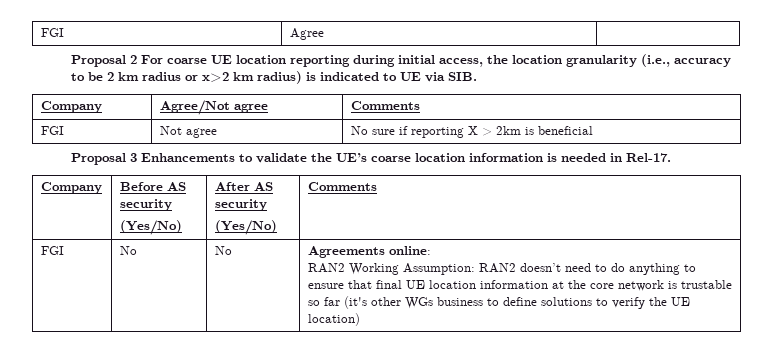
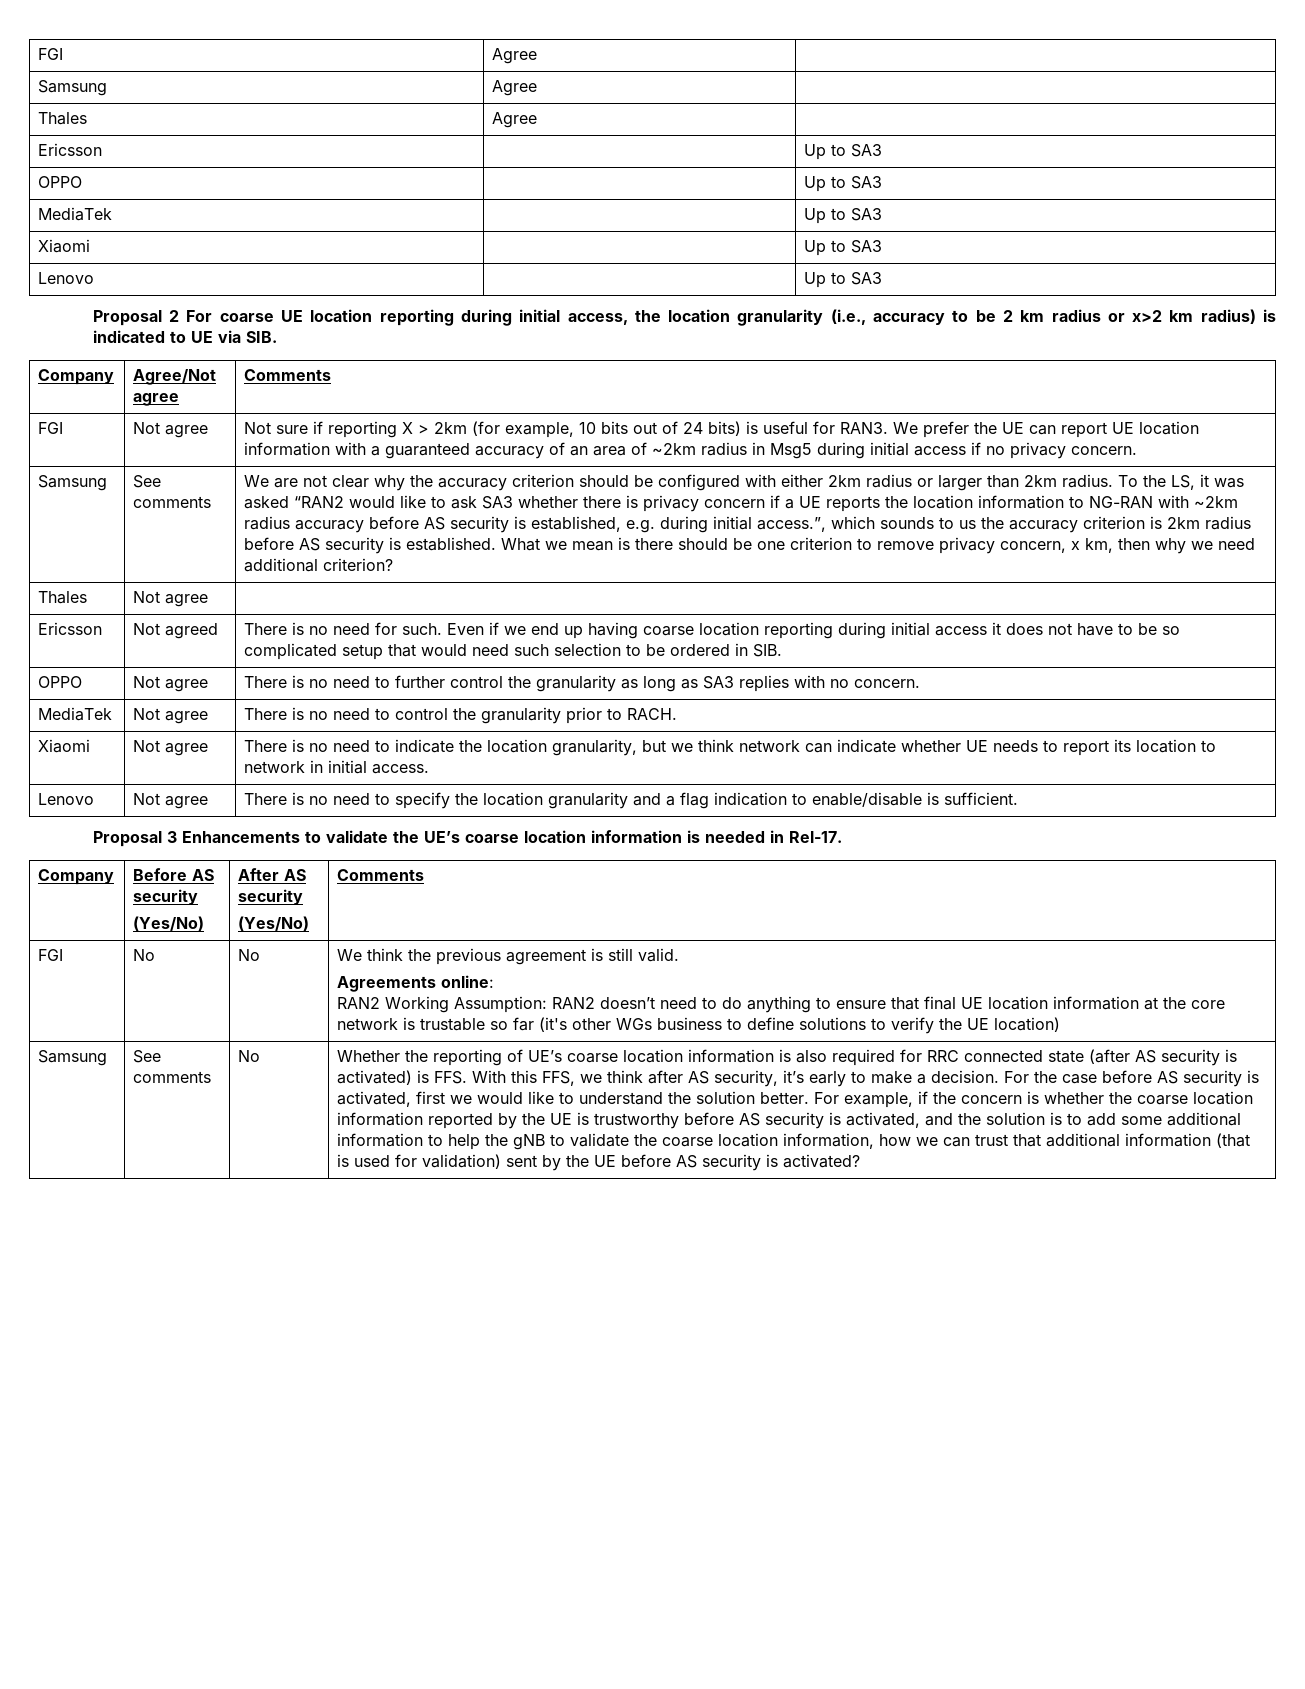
+ Samsung | Agree |
+ Thales | Agree |
+ Ericsson | | Up to SA3
+ OPPO | | Up to SA3
+ MediaTek | | Up to SA3
+ Xiaomi | | Up to SA3
+ Lenovo | | Up to SA3
- No sure if reporting X > 2km is beneficial
+ Not sure if reporting X > 2km (for example, 10 bits out of 24 bits) is useful for RAN3. We prefer the UE can report UE location information with a guaranteed accuracy of an area of ~2km radius in Msg5 during initial access if no privacy concern.
+ Samsung | See comments | We are not clear why the accuracy criterion should be configured with either 2km radius or larger than 2km radius. To the LS, it was asked “RAN2 would like to ask SA3 whether there is privacy concern if a UE reports the location information to NG-RAN with ~2km radius accuracy before AS security is established, e.g. during initial access.”, which sounds to us the accuracy criterion is 2km radius before AS security is established. What we mean is there should be one criterion to remove privacy concern, x km, then why we need additional criterion?
+ Thales | Not agree |
+ Ericsson | Not agreed | There is no need for such. Even if we end up having coarse location reporting during initial access it does not have to be so complicated setup that would need such selection to be ordered in SIB.
+ OPPO | Not agree | There is no need to further control the granularity as long as SA3 replies with no concern.
+ MediaTek | Not agree | There is no need to control the granularity prior to RACH.
+ Xiaomi | Not agree | There is no need to indicate the location granularity, but we think network can indicate whether UE needs to report its location to network in initial access.
+ Lenovo | Not agree | There is no need to specify the location granularity and a flag indication to enable/disable is sufficient.
+ We think the previous agreement is still valid.
+ Samsung | See comments | No | Whether the reporting of UE’s coarse location information is also required for RRC connected state (after AS security is activated) is FFS. With this FFS, we think after AS security, it’s early to make a decision. For the case before AS security is activated, first we would like to understand the solution better. For example, if the concern is whether the coarse location information reported by the UE is trustworthy before AS security is activated, and the solution is to add some additional information to help the gNB to validate the coarse location information, how we can trust that additional information (that is used for validation) sent by the UE before AS security is activated?

